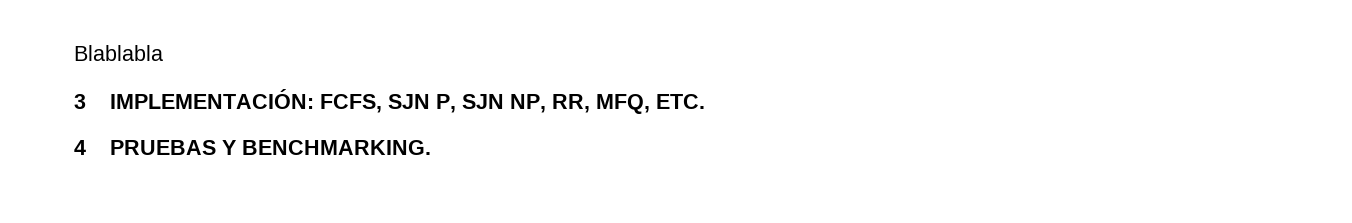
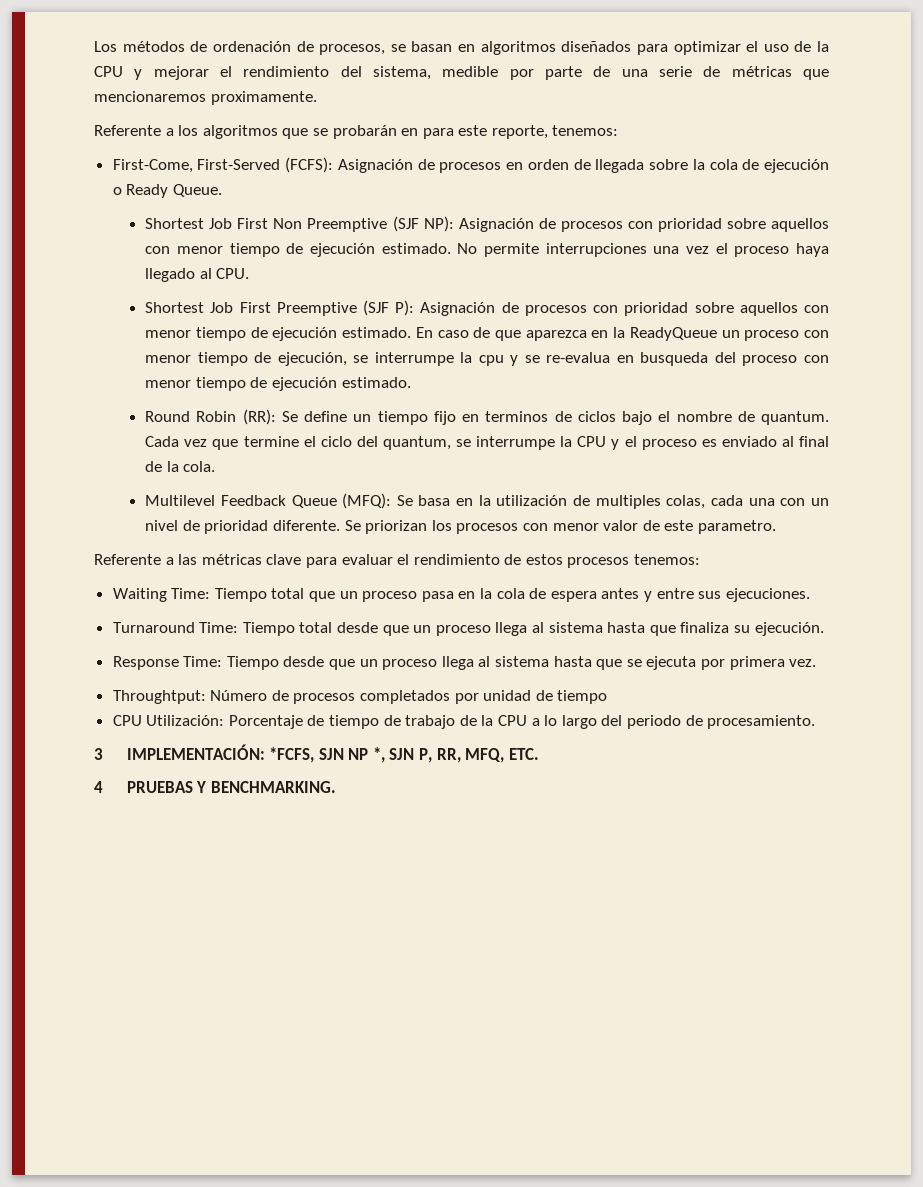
- Blablabla
- 3 IMPLEMENTACIÓN: FCFS, SJN P, SJN NP, RR, MFQ, ETC.
+ Los métodos de ordenación de procesos, se basan en algoritmos diseñados para optimizar el uso de la CPU y mejorar el rendimiento del sistema, medible por parte de una serie de métricas que mencionaremos proximamente.
+ Referente a los algoritmos que se probarán en para este reporte, tenemos:
+ First-Come, First-Served (FCFS): Asignación de procesos en orden de llegada sobre la cola de ejecución o Ready Queue.
+ Shortest Job First Non Preemptive (SJF NP): Asignación de procesos con prioridad sobre aquellos con menor tiempo de ejecución estimado. No permite interrupciones una vez el proceso haya llegado al CPU.
+ Shortest Job First Preemptive (SJF P): Asignación de procesos con prioridad sobre aquellos con menor tiempo de ejecución estimado. En caso de que aparezca en la ReadyQueue un proceso con menor tiempo de ejecución, se interrumpe la cpu y se re-evalua en busqueda del proceso con menor tiempo de ejecución estimado.
+ Round Robin (RR): Se define un tiempo fijo en terminos de ciclos bajo el nombre de quantum. Cada vez que termine el ciclo del quantum, se interrumpe la CPU y el proceso es enviado al final de la cola.
+ Multilevel Feedback Queue (MFQ): Se basa en la utilización de multiples colas, cada una con un nivel de prioridad diferente. Se priorizan los procesos con menor valor de este parametro.
+ Referente a las métricas clave para evaluar el rendimiento de estos procesos tenemos:
+ Waiting Time: Tiempo total que un proceso pasa en la cola de espera antes y entre sus ejecuciones.
+ Turnaround Time: Tiempo total desde que un proceso llega al sistema hasta que finaliza su ejecución.
+ Response Time: Tiempo desde que un proceso llega al sistema hasta que se ejecuta por primera vez.
+ Throughtput: Número de procesos completados por unidad de tiempo
+ CPU Utilización: Porcentaje de tiempo de trabajo de la CPU a lo largo del periodo de procesamiento.
+ 3 IMPLEMENTACIÓN: *FCFS, SJN NP *, SJN P, RR, MFQ, ETC.

